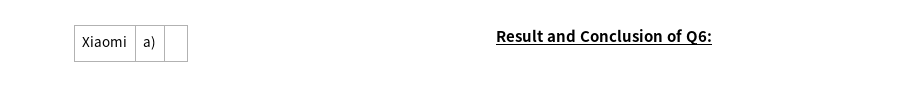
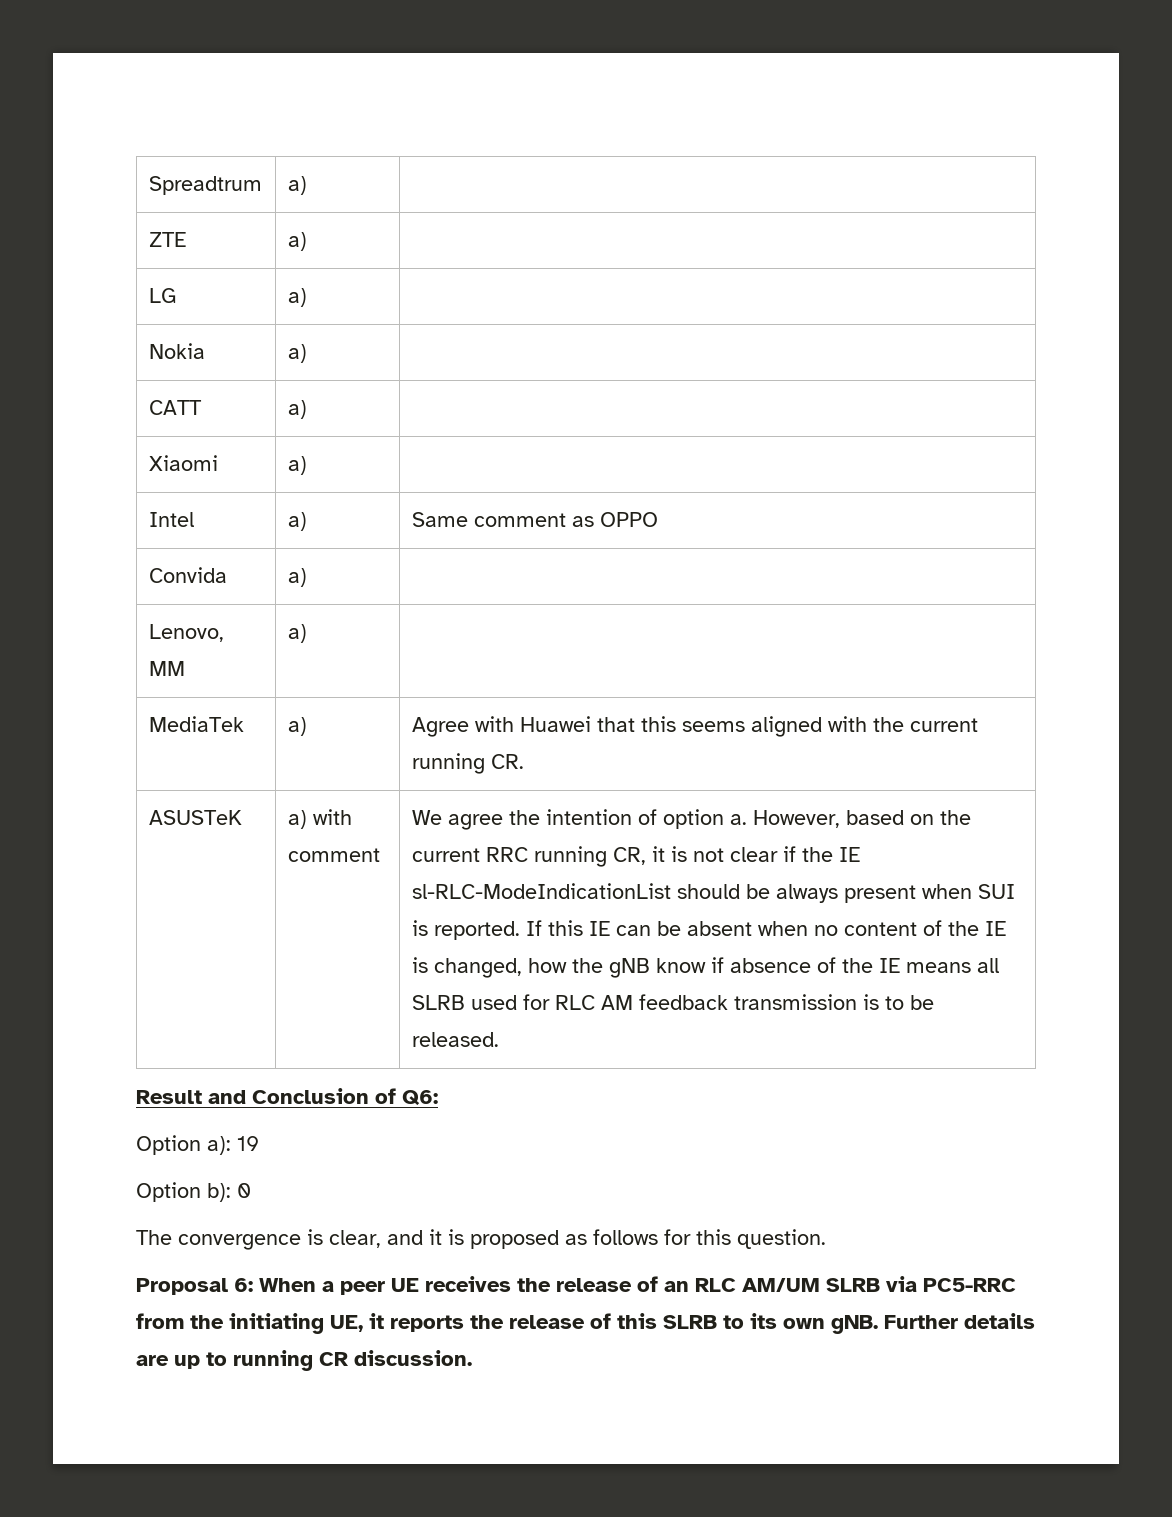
+ Spreadtrum | a) |
+ ZTE | a) |
+ LG | a) |
+ Nokia | a) |
+ CATT | a) |
  Xiaomi | a) |
+ Intel | a) | Same comment as OPPO
+ Convida | a) |
+ Lenovo, MM | a) |
+ MediaTek | a) | Agree with Huawei that this seems aligned with the current running CR.
+ ASUSTeK | a) with comment | We agree the intention of option a. However, based on the current RRC running CR, it is not clear if the IE sl-RLC-ModeIndicationList should be always present when SUI is reported. If this IE can be absent when no content of the IE is changed, how the gNB know if absence of the IE means all SLRB used for RLC AM feedback transmission is to be released.
+ Option a): 19
+ Option b): 0
+ The convergence is clear, and it is proposed as follows for this question.
+ Proposal 6: When a peer UE receives the release of an RLC AM/UM SLRB via PC5-RRC from the initiating UE, it reports the release of this SLRB to its own gNB. Further details are up to running CR discussion.

